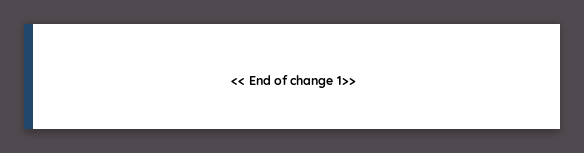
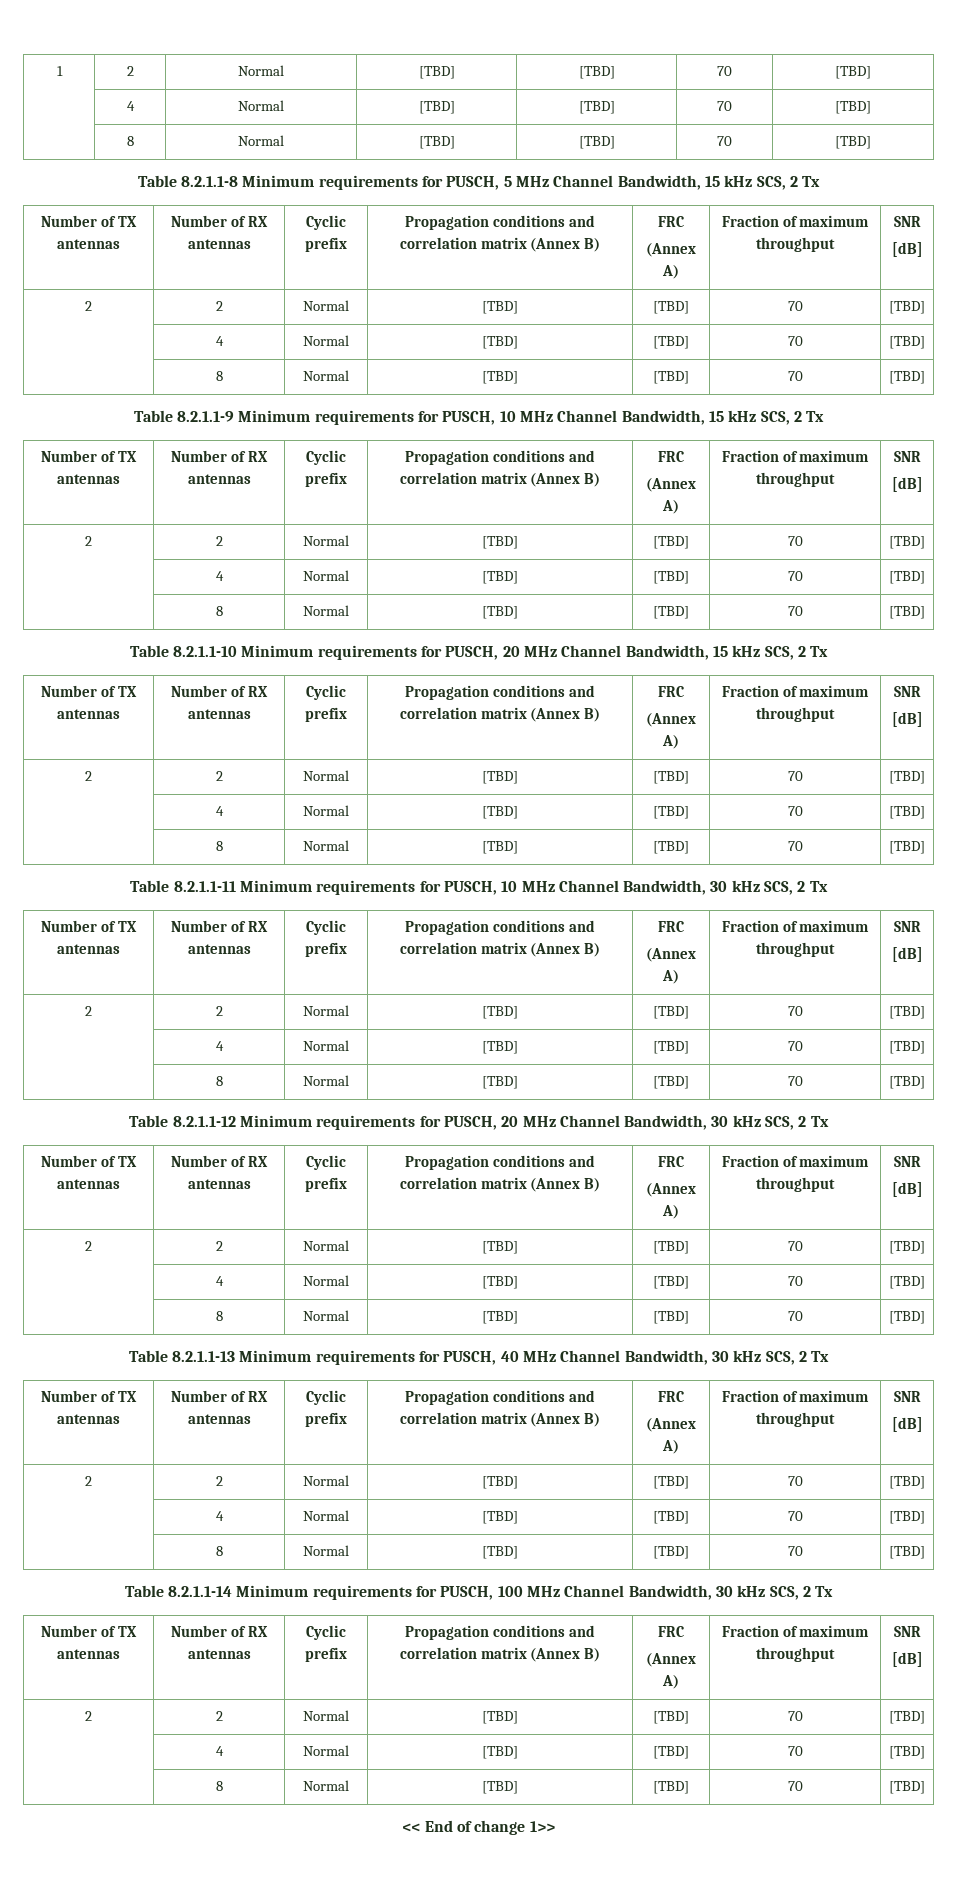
+ 1 | 2 | Normal | [TBD] | [TBD] | 70 | [TBD]
+ | 4 | Normal | [TBD] | [TBD] | 70 | [TBD]
+ | 8 | Normal | [TBD] | [TBD] | 70 | [TBD]
+ Table 8.2.1.1-8 Minimum requirements for PUSCH, 5 MHz Channel Bandwidth, 15 kHz SCS, 2 Tx
+ Number of TX antennas | Number of RX antennas | Cyclic prefix | Propagation conditions and correlation matrix (Annex B) | FRC
+ (Annex A) | Fraction of maximum throughput | SNR
+ [dB]
+ 2 | 2 | Normal | [TBD] | [TBD] | 70 | [TBD]
+ | 4 | Normal | [TBD] | [TBD] | 70 | [TBD]
+ | 8 | Normal | [TBD] | [TBD] | 70 | [TBD]
+ Table 8.2.1.1-9 Minimum requirements for PUSCH, 10 MHz Channel Bandwidth, 15 kHz SCS, 2 Tx
+ Number of TX antennas | Number of RX antennas | Cyclic prefix | Propagation conditions and correlation matrix (Annex B) | FRC
+ (Annex A) | Fraction of maximum throughput | SNR
+ [dB]
+ 2 | 2 | Normal | [TBD] | [TBD] | 70 | [TBD]
+ | 4 | Normal | [TBD] | [TBD] | 70 | [TBD]
+ | 8 | Normal | [TBD] | [TBD] | 70 | [TBD]
+ Table 8.2.1.1-10 Minimum requirements for PUSCH, 20 MHz Channel Bandwidth, 15 kHz SCS, 2 Tx
+ Number of TX antennas | Number of RX antennas | Cyclic prefix | Propagation conditions and correlation matrix (Annex B) | FRC
+ (Annex A) | Fraction of maximum throughput | SNR
+ [dB]
+ 2 | 2 | Normal | [TBD] | [TBD] | 70 | [TBD]
+ | 4 | Normal | [TBD] | [TBD] | 70 | [TBD]
+ | 8 | Normal | [TBD] | [TBD] | 70 | [TBD]
+ Table 8.2.1.1-11 Minimum requirements for PUSCH, 10 MHz Channel Bandwidth, 30 kHz SCS, 2 Tx
+ Number of TX antennas | Number of RX antennas | Cyclic prefix | Propagation conditions and correlation matrix (Annex B) | FRC
+ (Annex A) | Fraction of maximum throughput | SNR
+ [dB]
+ 2 | 2 | Normal | [TBD] | [TBD] | 70 | [TBD]
+ | 4 | Normal | [TBD] | [TBD] | 70 | [TBD]
+ | 8 | Normal | [TBD] | [TBD] | 70 | [TBD]
+ Table 8.2.1.1-12 Minimum requirements for PUSCH, 20 MHz Channel Bandwidth, 30 kHz SCS, 2 Tx
+ Number of TX antennas | Number of RX antennas | Cyclic prefix | Propagation conditions and correlation matrix (Annex B) | FRC
+ (Annex A) | Fraction of maximum throughput | SNR
+ [dB]
+ 2 | 2 | Normal | [TBD] | [TBD] | 70 | [TBD]
+ | 4 | Normal | [TBD] | [TBD] | 70 | [TBD]
+ | 8 | Normal | [TBD] | [TBD] | 70 | [TBD]
+ Table 8.2.1.1-13 Minimum requirements for PUSCH, 40 MHz Channel Bandwidth, 30 kHz SCS, 2 Tx
+ Number of TX antennas | Number of RX antennas | Cyclic prefix | Propagation conditions and correlation matrix (Annex B) | FRC
+ (Annex A) | Fraction of maximum throughput | SNR
+ [dB]
+ 2 | 2 | Normal | [TBD] | [TBD] | 70 | [TBD]
+ | 4 | Normal | [TBD] | [TBD] | 70 | [TBD]
+ | 8 | Normal | [TBD] | [TBD] | 70 | [TBD]
+ Table 8.2.1.1-14 Minimum requirements for PUSCH, 100 MHz Channel Bandwidth, 30 kHz SCS, 2 Tx
+ Number of TX antennas | Number of RX antennas | Cyclic prefix | Propagation conditions and correlation matrix (Annex B) | FRC
+ (Annex A) | Fraction of maximum throughput | SNR
+ [dB]
+ 2 | 2 | Normal | [TBD] | [TBD] | 70 | [TBD]
+ | 4 | Normal | [TBD] | [TBD] | 70 | [TBD]
+ | 8 | Normal | [TBD] | [TBD] | 70 | [TBD]

